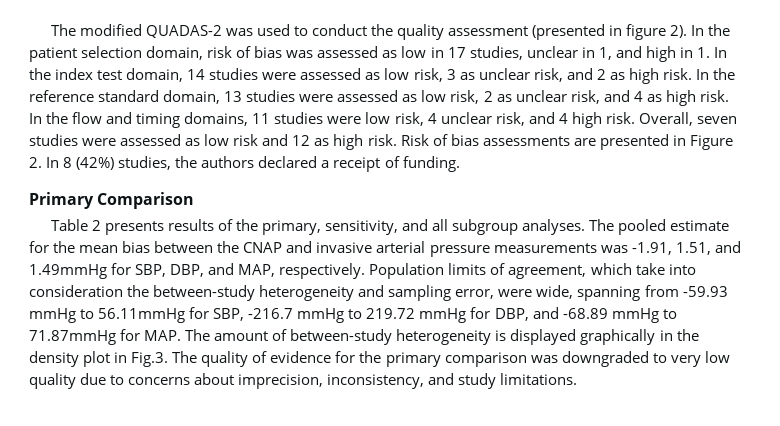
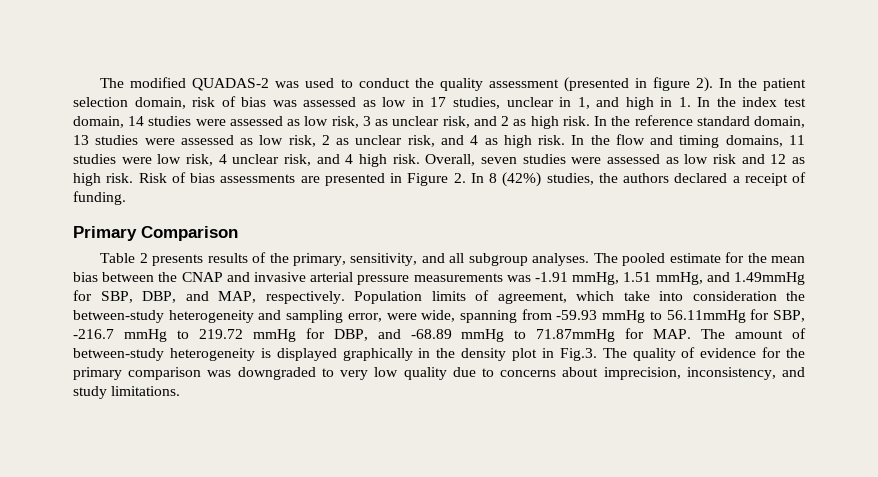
- The pooled estimate for the mean bias between the CNAP and invasive arterial pressure measurements was -1.91, 1.51, and 1.49mmHg for SBP, DBP, and MAP, respectively.
+ The pooled estimate for the mean bias between the CNAP and invasive arterial pressure measurements was -1.91 mmHg, 1.51 mmHg, and 1.49mmHg for SBP, DBP, and MAP, respectively.

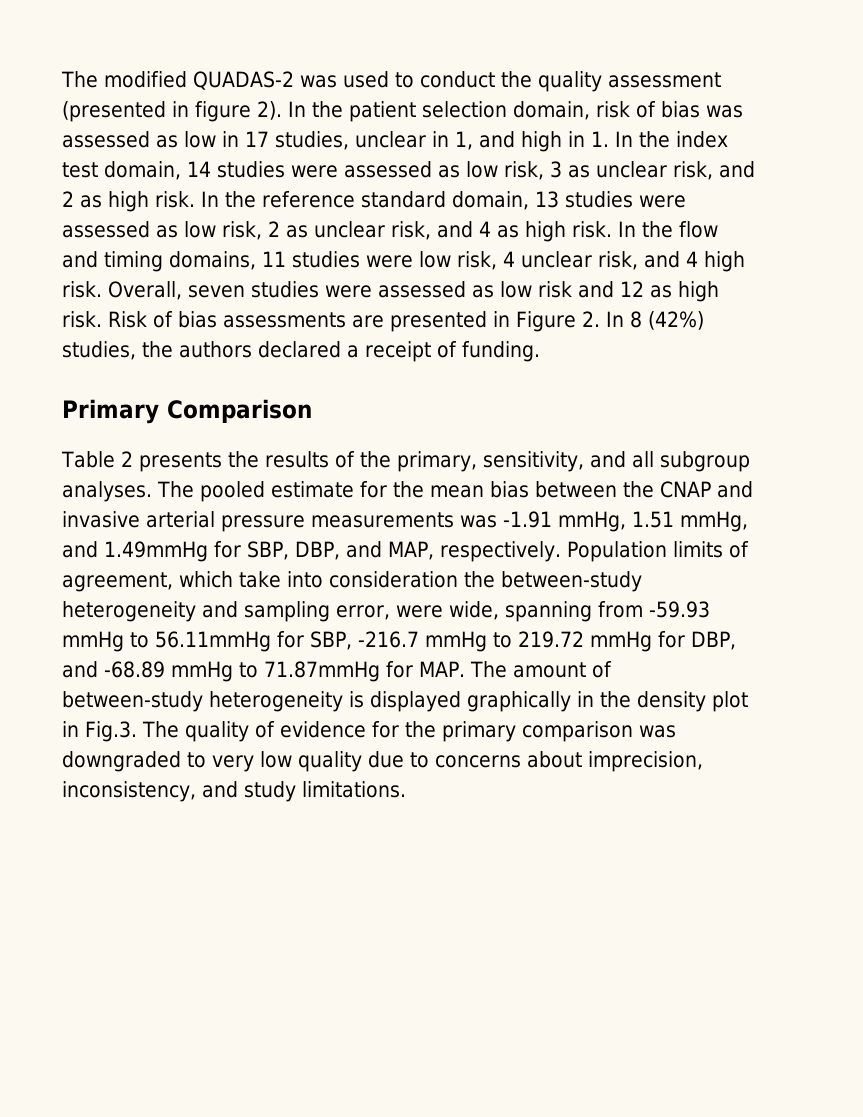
- Table 2 presents results of the primary, sensitivity, and all subgroup analyses.
+ Table 2 presents the results of the primary, sensitivity, and all subgroup analyses.

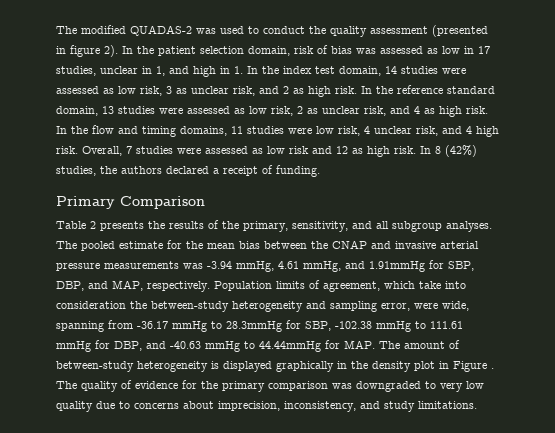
- Overall, seven studies were assessed as low risk and 12 as high risk.
+ Overall, 7 studies were assessed as low risk and 12 as high risk.
- Risk of bias assessments are presented in Figure 2. In 8 (42%) studies, the authors declared a receipt of funding.
+ In 8 (42%) studies, the authors declared a receipt of funding.
- The pooled estimate for the mean bias between the CNAP and invasive arterial pressure measurements was -1.91 mmHg, 1.51 mmHg, and 1.49mmHg for SBP, DBP, and MAP, respectively.
+ The pooled estimate for the mean bias between the CNAP and invasive arterial pressure measurements was -3.94 mmHg, 4.61 mmHg, and 1.91mmHg for SBP, DBP, and MAP, respectively.
- Population limits of agreement, which take into consideration the between-study heterogeneity and sampling error, were wide, spanning from -59.93 mmHg to 56.11mmHg for SBP, -216.7 mmHg to 219.72 mmHg for DBP, and -68.89 mmHg to 71.87mmHg for MAP. The amount of between-study heterogeneity is displayed graphically in the density plot in Fig.3. The quality of evidence for the primary comparison was downgraded to very low quality due to concerns about imprecision, inconsistency, and study limitations.
+ Population limits of agreement, which take into consideration the between-study heterogeneity and sampling error, were wide, spanning from -36.17 mmHg to 28.3mmHg for SBP, -102.38 mmHg to 111.61 mmHg for DBP, and -40.63 mmHg to 44.44mmHg for MAP. The amount of between-study heterogeneity is displayed graphically in the density plot in Figure . The quality of evidence for the primary comparison was downgraded to very low quality due to concerns about imprecision, inconsistency, and study limitations.

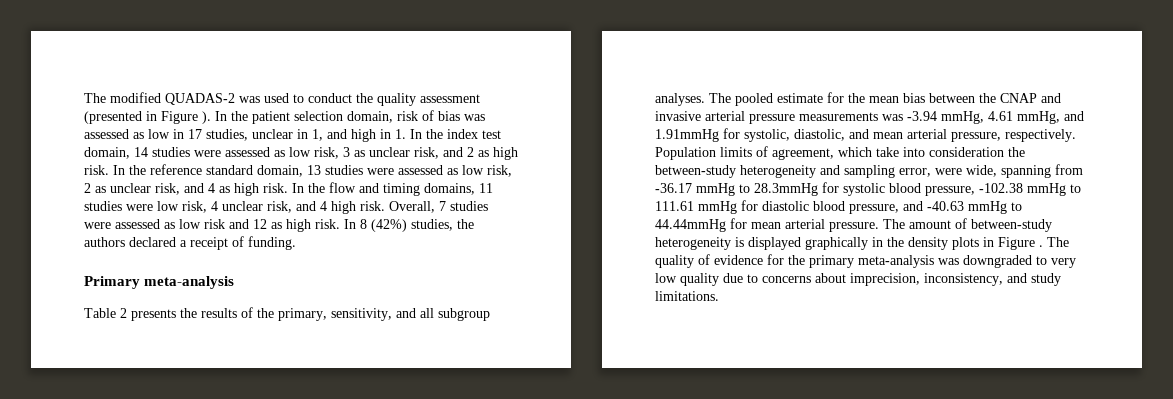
- The modified QUADAS-2 was used to conduct the quality assessment (presented in figure 2).
+ The modified QUADAS-2 was used to conduct the quality assessment (presented in Figure ).
- Primary Comparison
+ Primary meta-analysis
- The pooled estimate for the mean bias between the CNAP and invasive arterial pressure measurements was -3.94 mmHg, 4.61 mmHg, and 1.91mmHg for SBP, DBP, and MAP, respectively.
+ The pooled estimate for the mean bias between the CNAP and invasive arterial pressure measurements was -3.94 mmHg, 4.61 mmHg, and 1.91mmHg for systolic, diastolic, and mean arterial pressure, respectively.
- Population limits of agreement, which take into consideration the between-study heterogeneity and sampling error, were wide, spanning from -36.17 mmHg to 28.3mmHg for SBP, -102.38 mmHg to 111.61 mmHg for DBP, and -40.63 mmHg to 44.44mmHg for MAP. The amount of between-study heterogeneity is displayed graphically in the density plot in Figure .
+ Population limits of agreement, which take into consideration the between-study heterogeneity and sampling error, were wide, spanning from -36.17 mmHg to 28.3mmHg for systolic blood pressure, -102.38 mmHg to 111.61 mmHg for diastolic blood pressure, and -40.63 mmHg to 44.44mmHg for mean arterial pressure. The amount of between-study heterogeneity is displayed graphically in the density plots in Figure .
- The quality of evidence for the primary comparison was downgraded to very low quality due to concerns about imprecision, inconsistency, and study limitations.
+ The quality of evidence for the primary meta-analysis was downgraded to very low quality due to concerns about imprecision, inconsistency, and study limitations.

